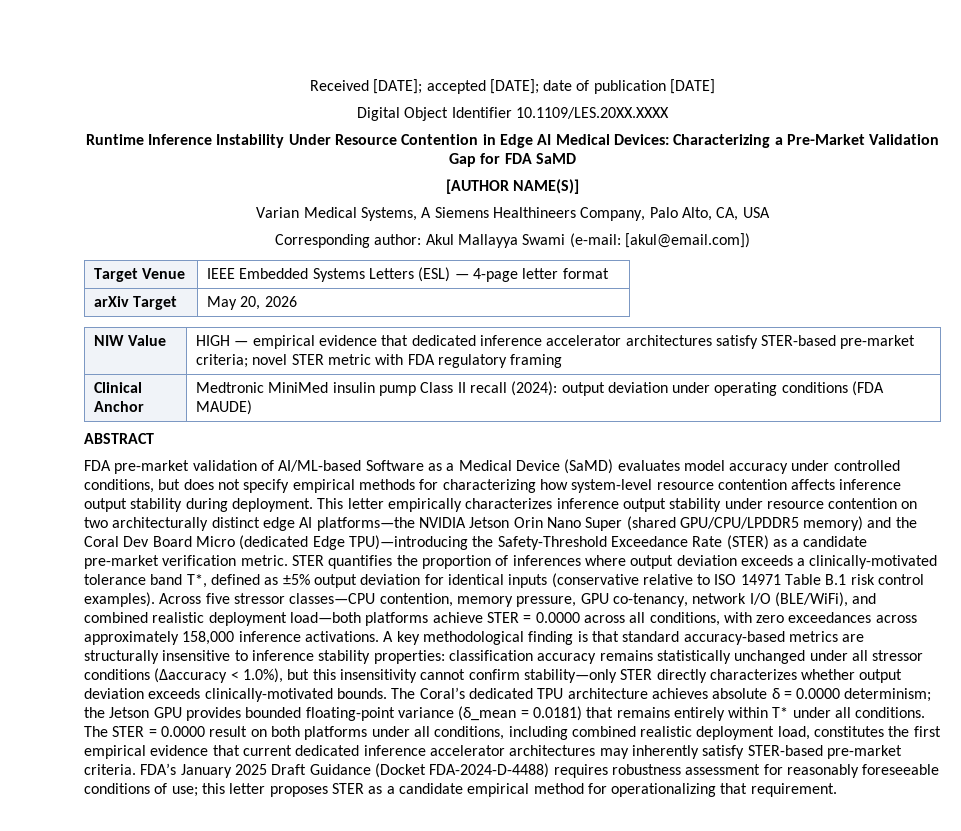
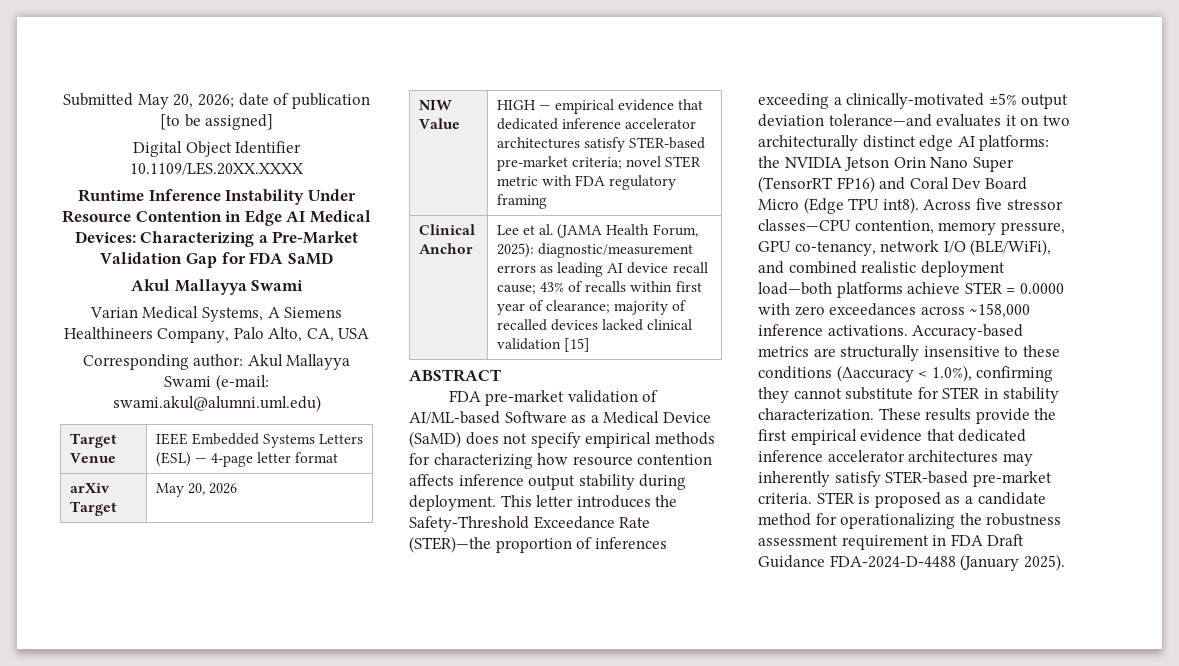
- Received [DATE]; accepted [DATE]; date of publication [DATE]
+ Submitted May 20, 2026; date of publication [to be assigned]
  Runtime Inference Instability Under Resource Contention in Edge AI Medical Devices: Characterizing a Pre-Market Validation Gap for FDA SaMD
- [AUTHOR NAME(S)]
+ Akul Mallayya Swami
- Corresponding author: Akul Mallayya Swami (e-mail: [akul@email.com])
+ Corresponding author: Akul Mallayya Swami (e-mail: swami.akul@alumni.uml.edu)
- Clinical Anchor | Medtronic MiniMed insulin pump Class II recall (2024): output deviation under operating conditions (FDA MAUDE)
+ Clinical Anchor | Lee et al. (JAMA Health Forum, 2025): diagnostic/measurement errors as leading AI device recall cause; 43% of recalls within first year of clearance; majority of recalled devices lacked clinical validation [15]
- FDA pre-market validation of AI/ML-based Software as a Medical Device (SaMD) evaluates model accuracy under controlled conditions, but does not specify empirical methods for characterizing how system-level resource contention affects inference output stability during deployment.
+ FDA pre-market validation of AI/ML-based Software as a Medical Device (SaMD) does not specify empirical methods for characterizing how resource contention affects inference output stability during deployment.
- This letter empirically characterizes inference output stability under resource contention on two architecturally distinct edge AI platforms—the NVIDIA Jetson Orin Nano Super (shared GPU/CPU/LPDDR5 memory) and the Coral Dev Board Micro (dedicated Edge TPU)—introducing the Safety-Threshold Exceedance Rate (STER) as a candidate pre-market verification metric. STER quantifies the proportion of inferences where output deviation exceeds a clinically-motivated tolerance band T*, defined as ±5% output deviation for identical inputs (conservative relative to ISO 14971 Table B.1 risk control examples).
+ This letter introduces the Safety-Threshold Exceedance Rate (STER)—the proportion of inferences exceeding a clinically-motivated ±5% output deviation tolerance—and evaluates it on two architecturally distinct edge AI platforms: the NVIDIA Jetson Orin Nano Super (TensorRT FP16) and Coral Dev Board Micro (Edge TPU int8).
- Across five stressor classes—CPU contention, memory pressure, GPU co-tenancy, network I/O (BLE/WiFi), and combined realistic deployment load—both platforms achieve STER = 0.0000 across all conditions, with zero exceedances across approximately 158,000 inference activations. A key methodological finding is that standard accuracy-based metrics are structurally insensitive to inference stability properties: classification accuracy remains statistically unchanged under all stressor conditions (Δaccuracy < 1.0%), but this insensitivity cannot confirm stability—only STER directly characterizes whether output deviation exceeds clinically-motivated bounds. The Coral’s dedicated TPU architecture achieves absolute δ = 0.0000 determinism; the Jetson GPU provides bounded floating-point variance (δ_mean = 0.0181) that remains entirely within T* under all conditions. The STER = 0.0000 result on both platforms under all conditions, including combined realistic deployment load, constitutes the first empirical evidence that current dedicated inference accelerator architectures may inherently satisfy STER-based pre-market criteria.
+ Across five stressor classes—CPU contention, memory pressure, GPU co-tenancy, network I/O (BLE/WiFi), and combined realistic deployment load—both platforms achieve STER = 0.0000 with zero exceedances across ∼158,000 inference activations. Accuracy-based metrics are structurally insensitive to these conditions (Δaccuracy < 1.0%), confirming they cannot substitute for STER in stability characterization. These results provide the first empirical evidence that dedicated inference accelerator architectures may inherently satisfy STER-based pre-market criteria.
- FDA’s January 2025 Draft Guidance (Docket FDA-2024-D-4488) requires robustness assessment for reasonably foreseeable conditions of use; this letter proposes STER as a candidate empirical method for operationalizing that requirement.
+ STER is proposed as a candidate method for operationalizing the robustness assessment requirement in FDA Draft Guidance FDA-2024-D-4488 (January 2025).

